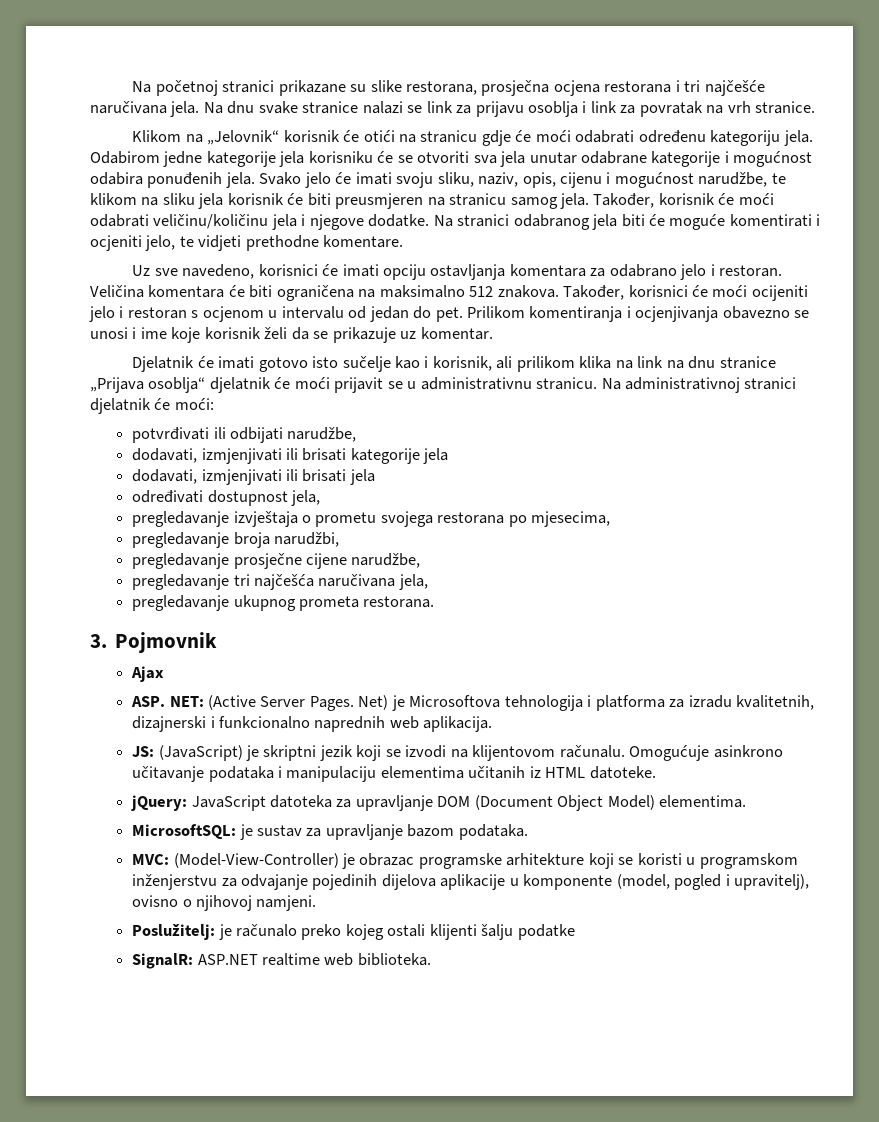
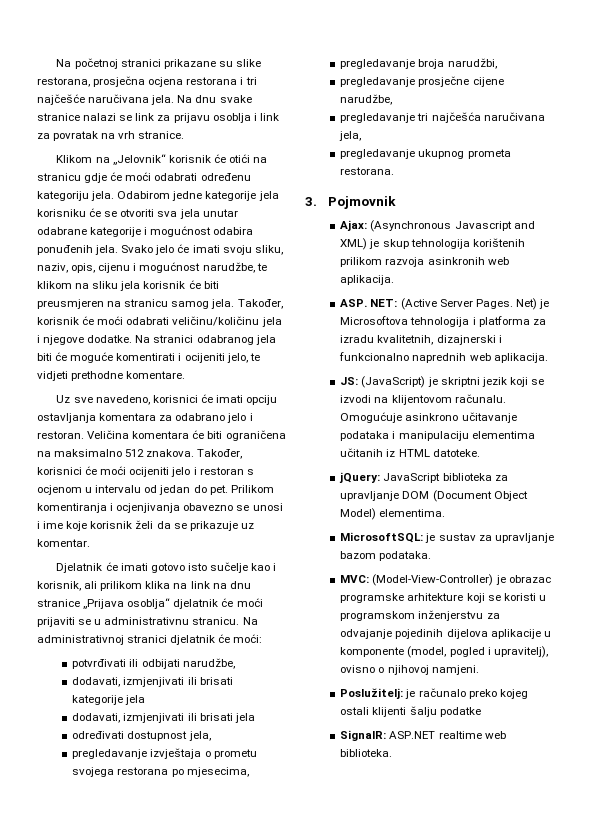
- Na stranici odabranog jela biti će moguće komentirati i ocjeniti jelo, te vidjeti prethodne komentare.
+ Na stranici odabranog jela biti će moguće komentirati i ocijeniti jelo, te vidjeti prethodne komentare.
- Djelatnik će imati gotovo isto sučelje kao i korisnik, ali prilikom klika na link na dnu stranice „Prijava osoblja“ djelatnik će moći prijavit se u administrativnu stranicu.
+ Djelatnik će imati gotovo isto sučelje kao i korisnik, ali prilikom klika na link na dnu stranice „Prijava osoblja“ djelatnik će moći prijaviti se u administrativnu stranicu.
- Ajax
+ Ajax: (Asynchronous Javascript and XML) je skup tehnologija korištenih prilikom razvoja asinkronih web aplikacija.
- jQuery: JavaScript datoteka za upravljanje DOM (Document Object Model) elementima.
+ jQuery: JavaScript biblioteka za upravljanje DOM (Document Object Model) elementima.

